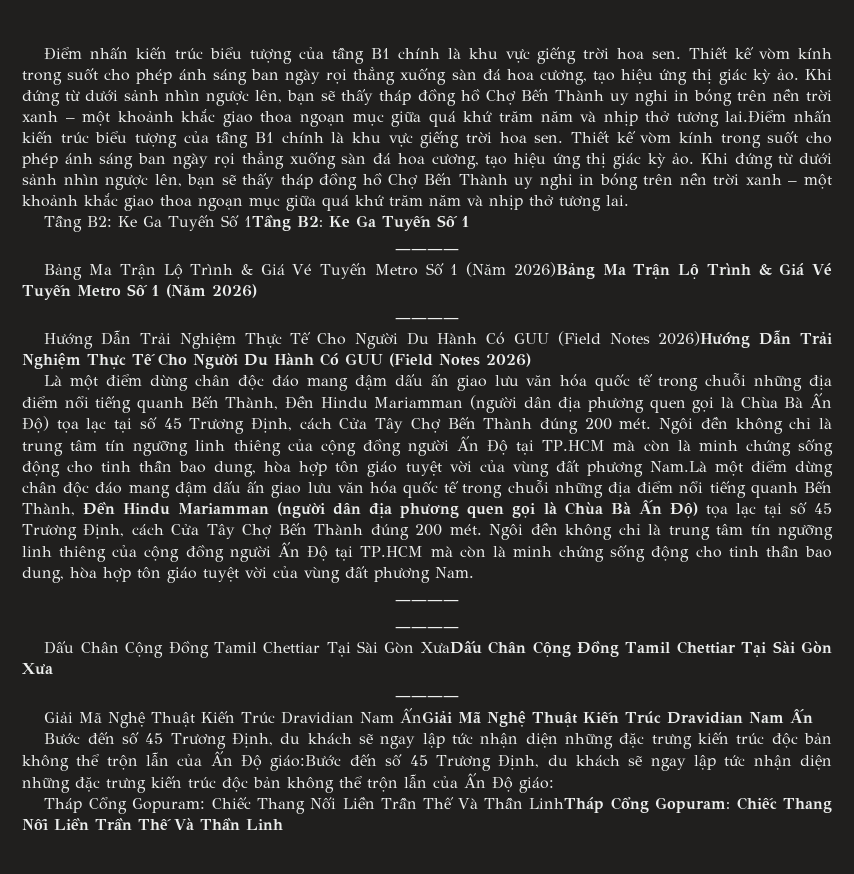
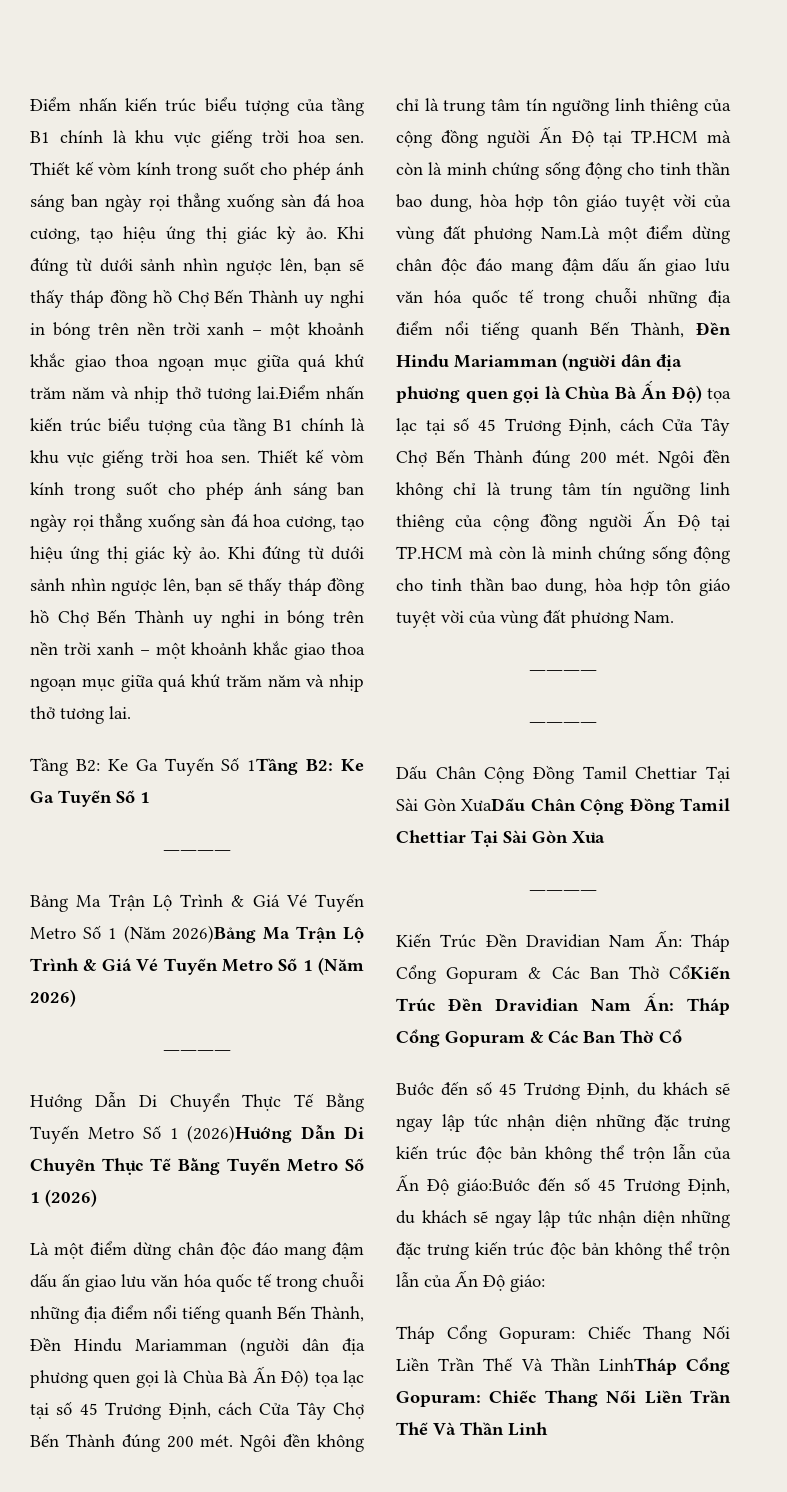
- Hướng Dẫn Trải Nghiệm Thực Tế Cho Người Du Hành Có GUU (Field Notes 2026)Hướng Dẫn Trải Nghiệm Thực Tế Cho Người Du Hành Có GUU (Field Notes 2026)
+ Hướng Dẫn Di Chuyển Thực Tế Bằng Tuyến Metro Số 1 (2026)Hướng Dẫn Di Chuyển Thực Tế Bằng Tuyến Metro Số 1 (2026)
- Giải Mã Nghệ Thuật Kiến Trúc Dravidian Nam ẤnGiải Mã Nghệ Thuật Kiến Trúc Dravidian Nam Ấn
+ Kiến Trúc Đền Dravidian Nam Ấn: Tháp Cổng Gopuram & Các Ban Thờ CổKiến Trúc Đền Dravidian Nam Ấn: Tháp Cổng Gopuram & Các Ban Thờ Cổ

